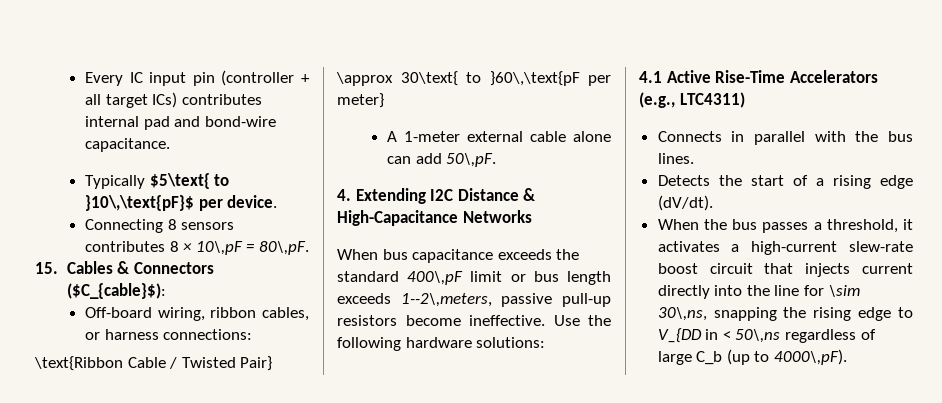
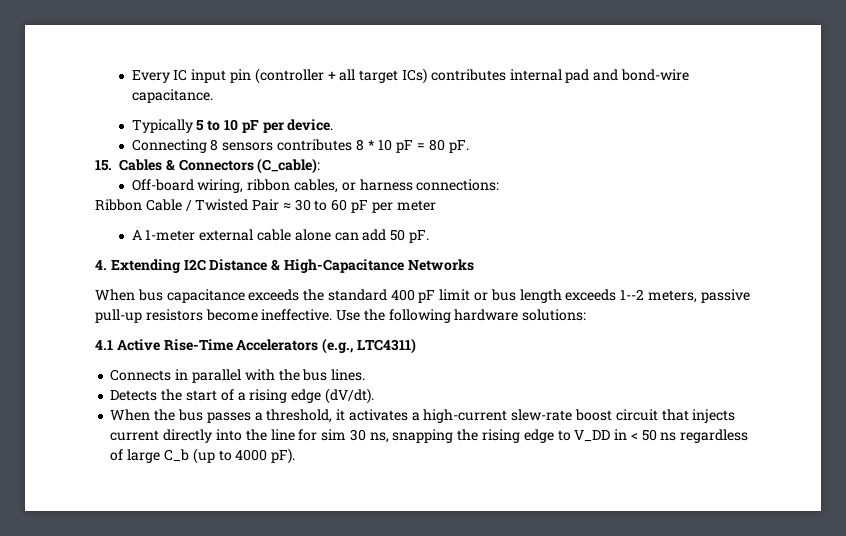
- Typically $5\text{ to }10\,\text{pF}$ per device.
+ Typically 5 to 10 pF per device.
- Connecting 8 sensors contributes 8 × 10\,pF = 80\,pF.
+ Connecting 8 sensors contributes 8 * 10 pF = 80 pF.
- 15. Cables & Connectors ($C_{cable}$):
+ 15. Cables & Connectors (C_cable):
- \text{Ribbon Cable / Twisted Pair} \approx 30\text{ to }60\,\text{pF per meter}
+ Ribbon Cable / Twisted Pair ≈ 30 to 60 pF per meter
- A 1-meter external cable alone can add 50\,pF.
+ A 1-meter external cable alone can add 50 pF.
- When bus capacitance exceeds the standard 400\,pF limit or bus length exceeds 1--2\,meters, passive pull-up resistors become ineffective.
+ When bus capacitance exceeds the standard 400 pF limit or bus length exceeds 1--2 meters, passive pull-up resistors become ineffective.
- When the bus passes a threshold, it activates a high-current slew-rate boost circuit that injects current directly into the line for \sim 30\,ns, snapping the rising edge to V_{DD in < 50\,ns regardless of large C_b (up to 4000\,pF).
+ When the bus passes a threshold, it activates a high-current slew-rate boost circuit that injects current directly into the line for sim 30 ns, snapping the rising edge to V_DD in < 50 ns regardless of large C_b (up to 4000 pF).

